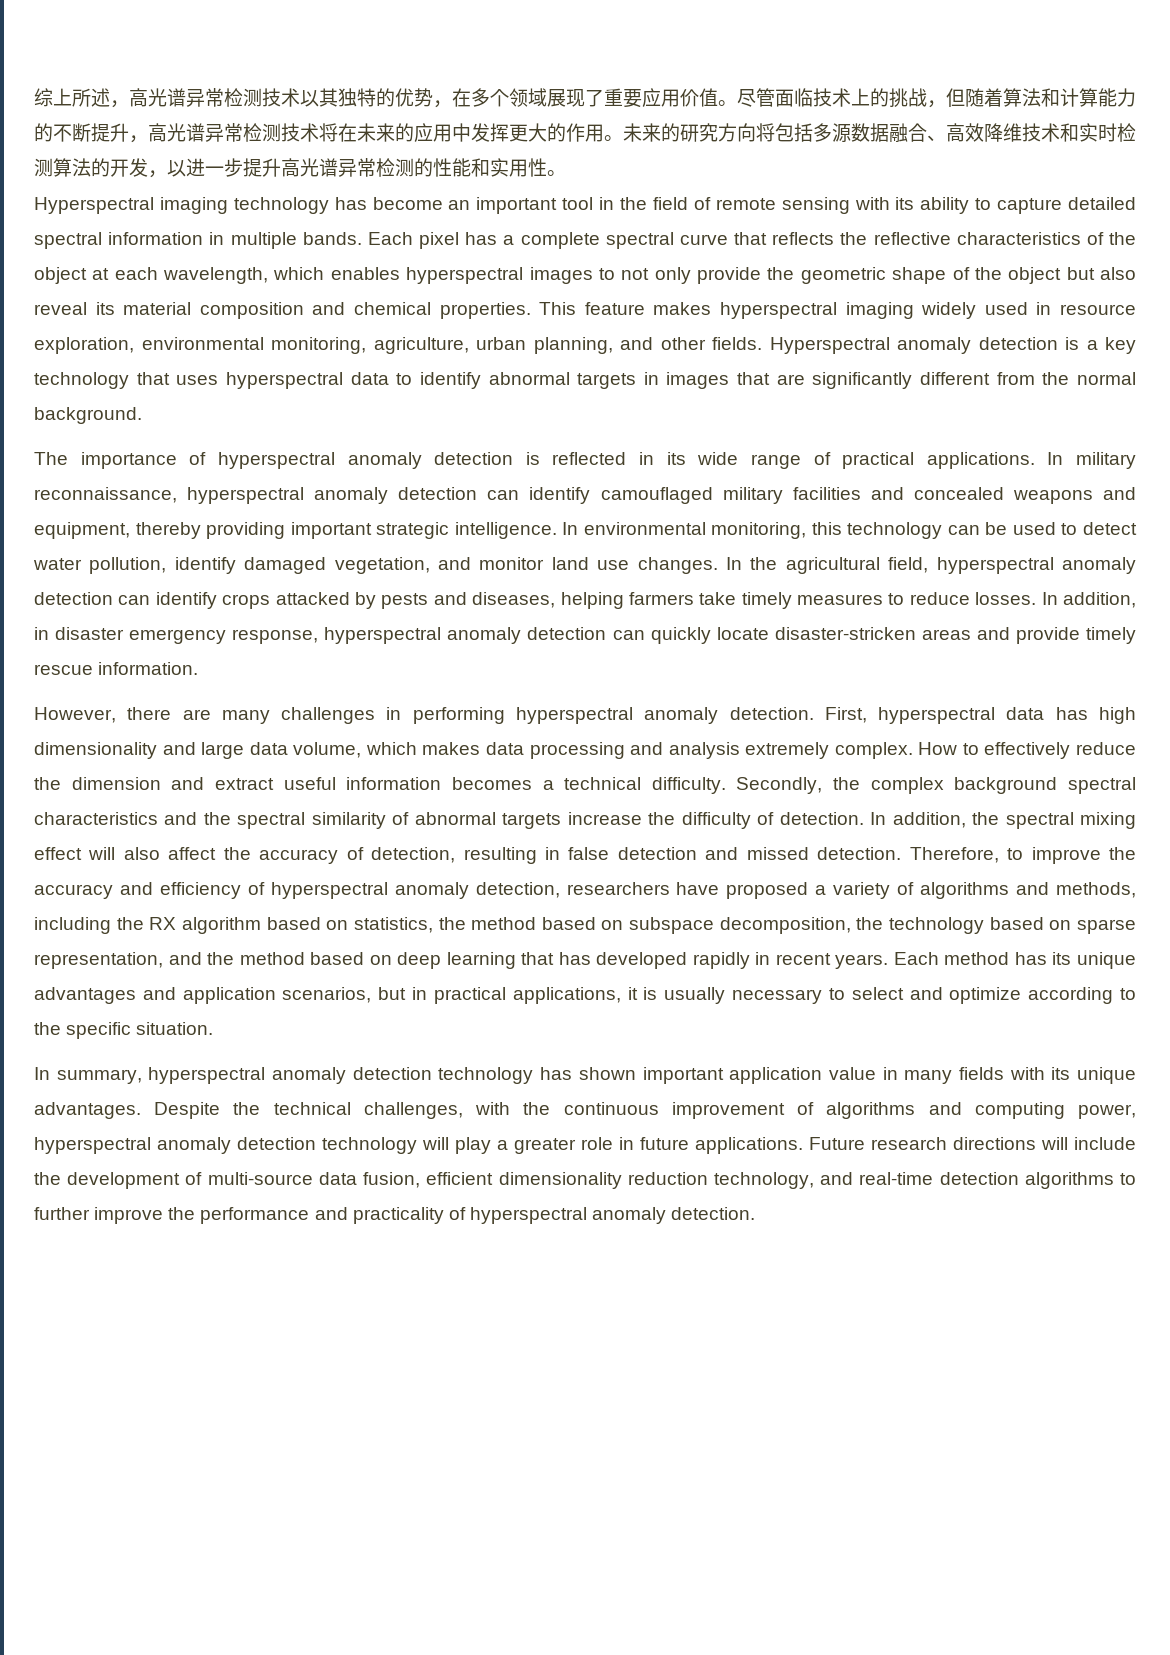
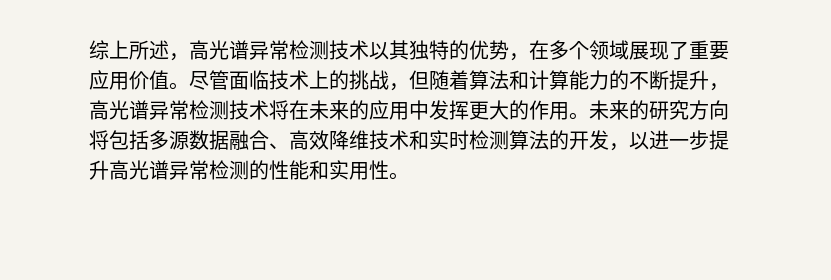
- Hyperspectral imaging technology has become an important tool in the field of remote sensing with its ability to capture detailed spectral information in multiple bands. Each pixel has a complete spectral curve that reflects the reflective characteristics of the object at each wavelength, which enables hyperspectral images to not only provide the geometric shape of the object but also reveal its material composition and chemical properties. This feature makes hyperspectral imaging widely used in resource exploration, environmental monitoring, agriculture, urban planning, and other fields. Hyperspectral anomaly detection is a key technology that uses hyperspectral data to identify abnormal targets in images that are significantly different from the normal background.
- The importance of hyperspectral anomaly detection is reflected in its wide range of practical applications. In military reconnaissance, hyperspectral anomaly detection can identify camouflaged military facilities and concealed weapons and equipment, thereby providing important strategic intelligence. In environmental monitoring, this technology can be used to detect water pollution, identify damaged vegetation, and monitor land use changes. In the agricultural field, hyperspectral anomaly detection can identify crops attacked by pests and diseases, helping farmers take timely measures to reduce losses. In addition, in disaster emergency response, hyperspectral anomaly detection can quickly locate disaster-stricken areas and provide timely rescue information.
- However, there are many challenges in performing hyperspectral anomaly detection. First, hyperspectral data has high dimensionality and large data volume, which makes data processing and analysis extremely complex. How to effectively reduce the dimension and extract useful information becomes a technical difficulty. Secondly, the complex background spectral characteristics and the spectral similarity of abnormal targets increase the difficulty of detection. In addition, the spectral mixing effect will also affect the accuracy of detection, resulting in false detection and missed detection. Therefore, to improve the accuracy and efficiency of hyperspectral anomaly detection, researchers have proposed a variety of algorithms and methods, including the RX algorithm based on statistics, the method based on subspace decomposition, the technology based on sparse representation, and the method based on deep learning that has developed rapidly in recent years. Each method has its unique advantages and application scenarios, but in practical applications, it is usually necessary to select and optimize according to the specific situation.
- In summary, hyperspectral anomaly detection technology has shown important application value in many fields with its unique advantages. Despite the technical challenges, with the continuous improvement of algorithms and computing power, hyperspectral anomaly detection technology will play a greater role in future applications. Future research directions will include the development of multi-source data fusion, efficient dimensionality reduction technology, and real-time detection algorithms to further improve the performance and practicality of hyperspectral anomaly detection.

